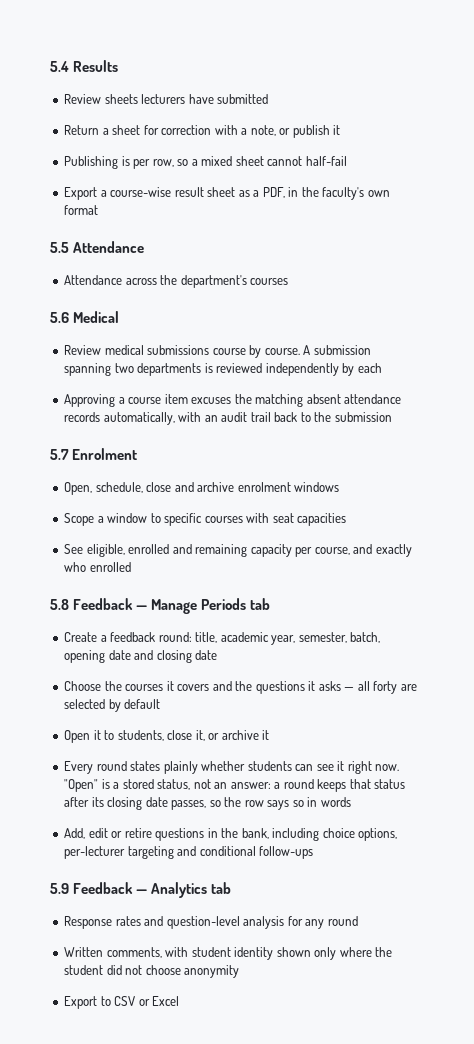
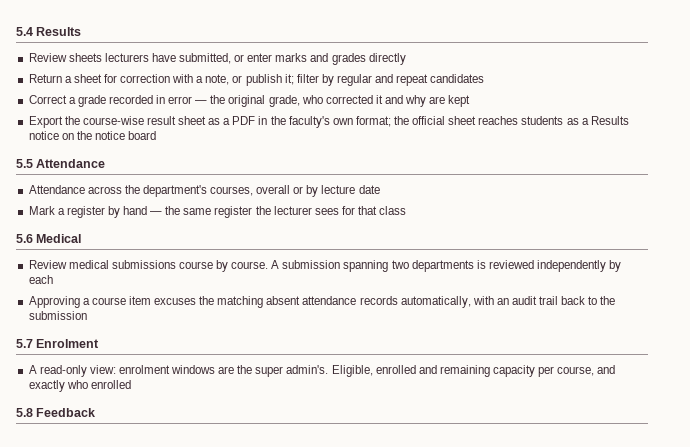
- Review sheets lecturers have submitted
+ Review sheets lecturers have submitted, or enter marks and grades directly
- Return a sheet for correction with a note, or publish it
- Publishing is per row, so a mixed sheet cannot half-fail
- Export a course-wise result sheet as a PDF, in the faculty's own format
+ Return a sheet for correction with a note, or publish it; filter by regular and repeat candidates
+ Correct a grade recorded in error — the original grade, who corrected it and why are kept
+ Export the course-wise result sheet as a PDF in the faculty's own format; the official sheet reaches students as a Results notice on the notice board
- Attendance across the department's courses
+ Attendance across the department's courses, overall or by lecture date
+ Mark a register by hand — the same register the lecturer sees for that class
- Open, schedule, close and archive enrolment windows
- Scope a window to specific courses with seat capacities
- See eligible, enrolled and remaining capacity per course, and exactly who enrolled
+ A read-only view: enrolment windows are the super admin's. Eligible, enrolled and remaining capacity per course, and exactly who enrolled
- 5.8 Feedback — Manage Periods tab
- Create a feedback round: title, academic year, semester, batch, opening date and closing date
- Choose the courses it covers and the questions it asks — all forty are selected by default
- Open it to students, close it, or archive it
- Every round states plainly whether students can see it right now. "Open" is a stored status, not an answer: a round keeps that status after its closing date passes, so the row says so in words
- Add, edit or retire questions in the bank, including choice options, per-lecturer targeting and conditional follow-ups
- 5.9 Feedback — Analytics tab
- Response rates and question-level analysis for any round
- Written comments, with student identity shown only where the student did not choose anonymity
- Export to CSV or Excel
+ 5.8 Feedback

